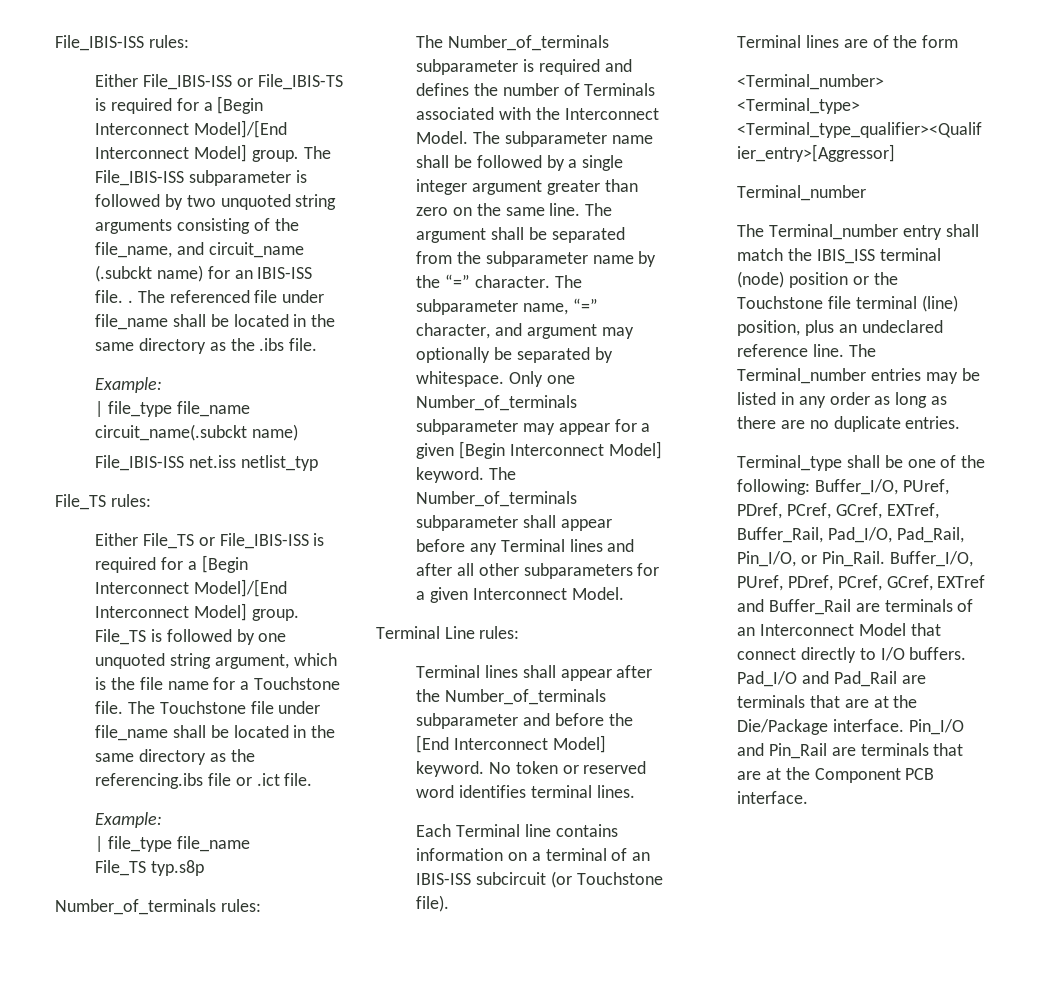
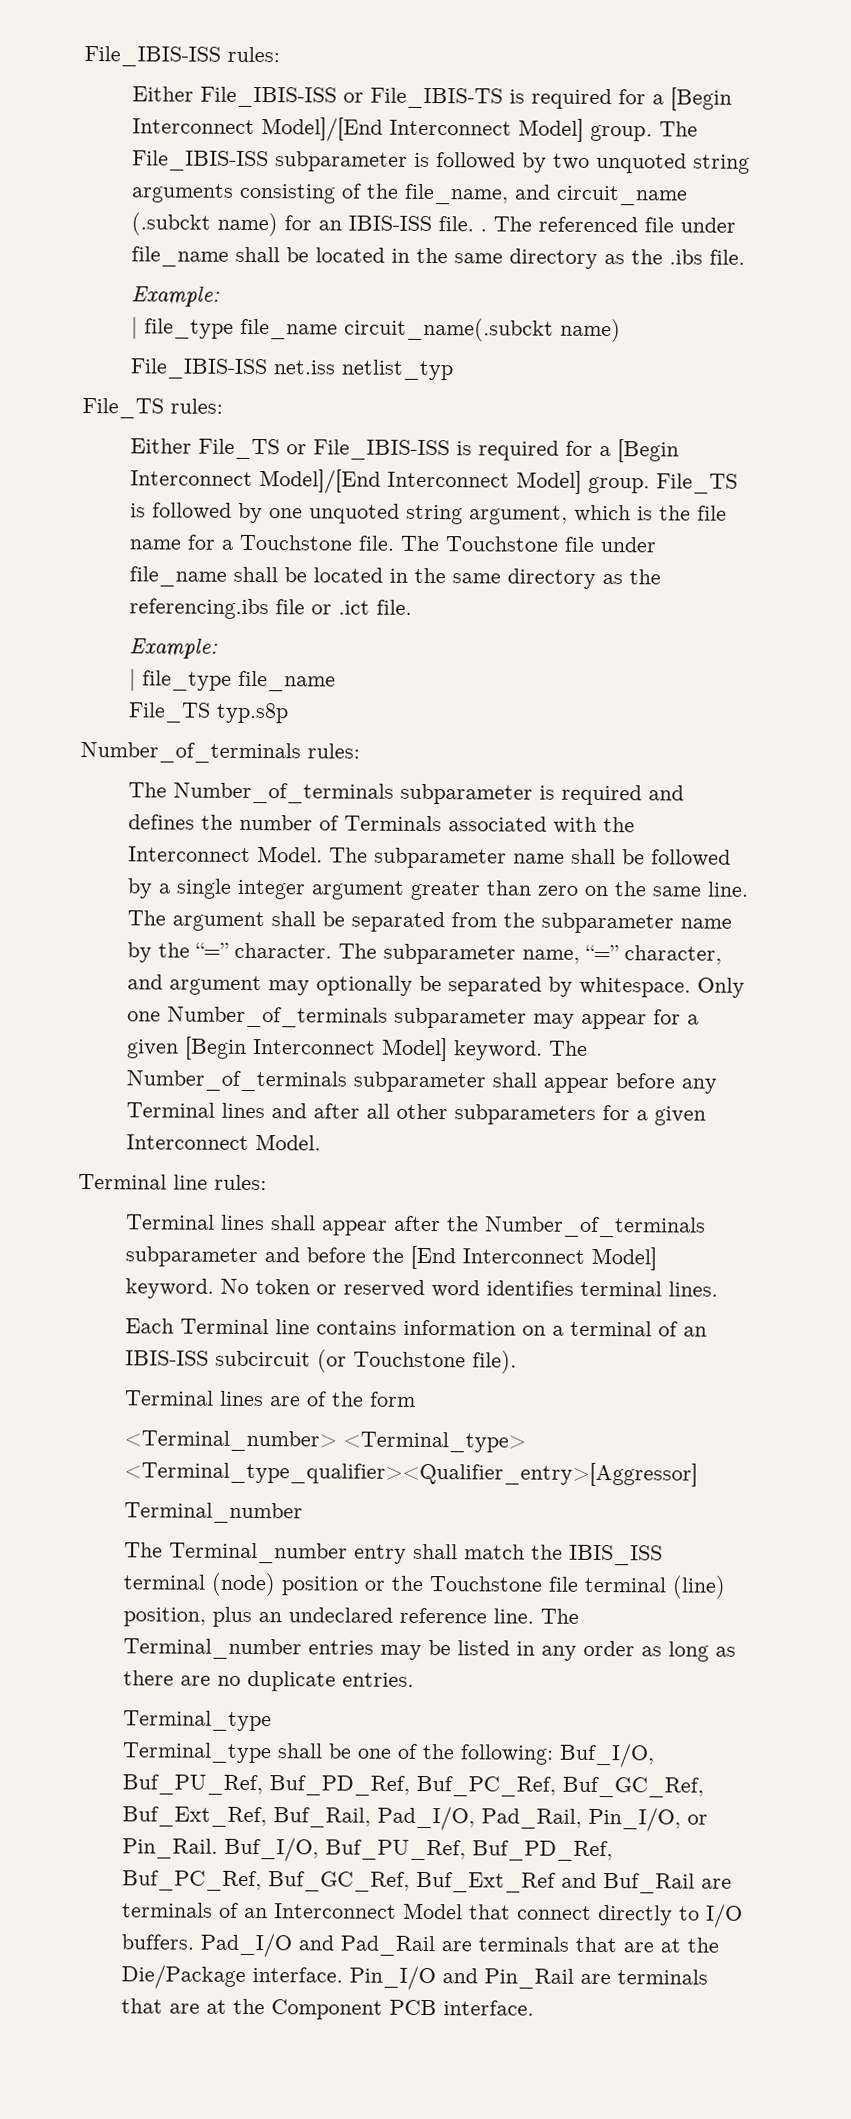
- Terminal Line rules:
+ Terminal line rules:
  The Terminal_number entries may be listed in any order as long as there are no duplicate entries.
- Terminal_type shall be one of the following: Buffer_I/O, PUref, PDref, PCref, GCref, EXTref, Buffer_Rail, Pad_I/O, Pad_Rail, Pin_I/O, or Pin_Rail.
+ Terminal_type
+ Terminal_type shall be one of the following: Buf_I/O, Buf_PU_Ref, Buf_PD_Ref, Buf_PC_Ref, Buf_GC_Ref, Buf_Ext_Ref, Buf_Rail, Pad_I/O, Pad_Rail, Pin_I/O, or Pin_Rail.
- Buffer_I/O, PUref, PDref, PCref, GCref, EXTref and Buffer_Rail are terminals of an Interconnect Model that connect directly to I/O buffers.
+ Buf_I/O, Buf_PU_Ref, Buf_PD_Ref, Buf_PC_Ref, Buf_GC_Ref, Buf_Ext_Ref and Buf_Rail are terminals of an Interconnect Model that connect directly to I/O buffers.

